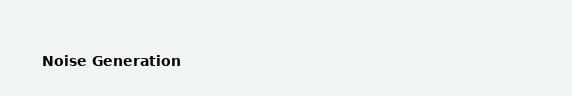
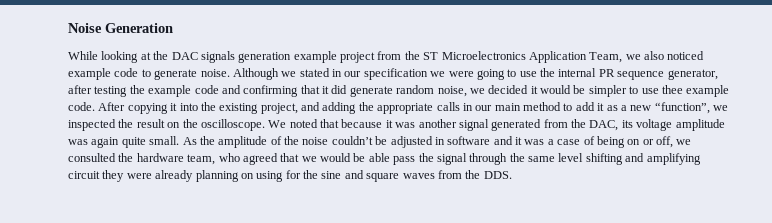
+ While looking at the DAC signals generation example project from the ST Microelectronics Application Team, we also noticed example code to generate noise. Although we stated in our specification we were going to use the internal PR sequence generator, after testing the example code and confirming that it did generate random noise, we decided it would be simpler to use thee example code. After copying it into the existing project, and adding the appropriate calls in our main method to add it as a new “function”, we inspected the result on the oscilloscope. We noted that because it was another signal generated from the DAC, its voltage amplitude was again quite small. As the amplitude of the noise couldn’t be adjusted in software and it was a case of being on or off, we consulted the hardware team, who agreed that we would be able pass the signal through the same level shifting and amplifying circuit they were already planning on using for the sine and square waves from the DDS.

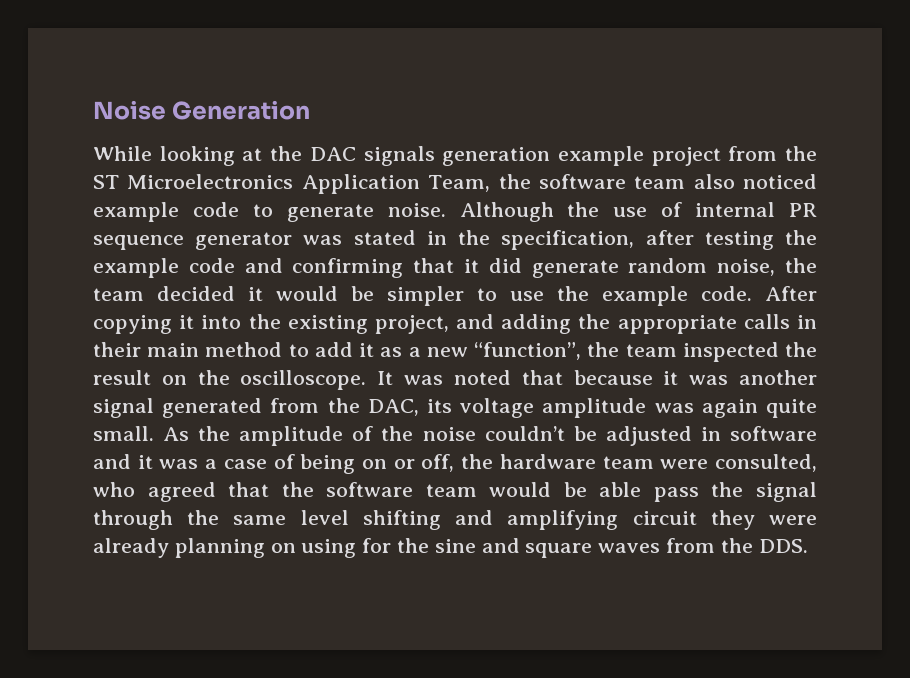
- While looking at the DAC signals generation example project from the ST Microelectronics Application Team, we also noticed example code to generate noise.
+ While looking at the DAC signals generation example project from the ST Microelectronics Application Team, the software team also noticed example code to generate noise.
- Although we stated in our specification we were going to use the internal PR sequence generator, after testing the example code and confirming that it did generate random noise, we decided it would be simpler to use thee example code.
+ Although the use of internal PR sequence generator was stated in the specification, after testing the example code and confirming that it did generate random noise, the team decided it would be simpler to use the example code.
- After copying it into the existing project, and adding the appropriate calls in our main method to add it as a new “function”, we inspected the result on the oscilloscope.
+ After copying it into the existing project, and adding the appropriate calls in their main method to add it as a new “function”, the team inspected the result on the oscilloscope.
- We noted that because it was another signal generated from the DAC, its voltage amplitude was again quite small.
+ It was noted that because it was another signal generated from the DAC, its voltage amplitude was again quite small.
- As the amplitude of the noise couldn’t be adjusted in software and it was a case of being on or off, we consulted the hardware team, who agreed that we would be able pass the signal through the same level shifting and amplifying circuit they were already planning on using for the sine and square waves from the DDS.
+ As the amplitude of the noise couldn’t be adjusted in software and it was a case of being on or off, the hardware team were consulted, who agreed that the software team would be able pass the signal through the same level shifting and amplifying circuit they were already planning on using for the sine and square waves from the DDS.

